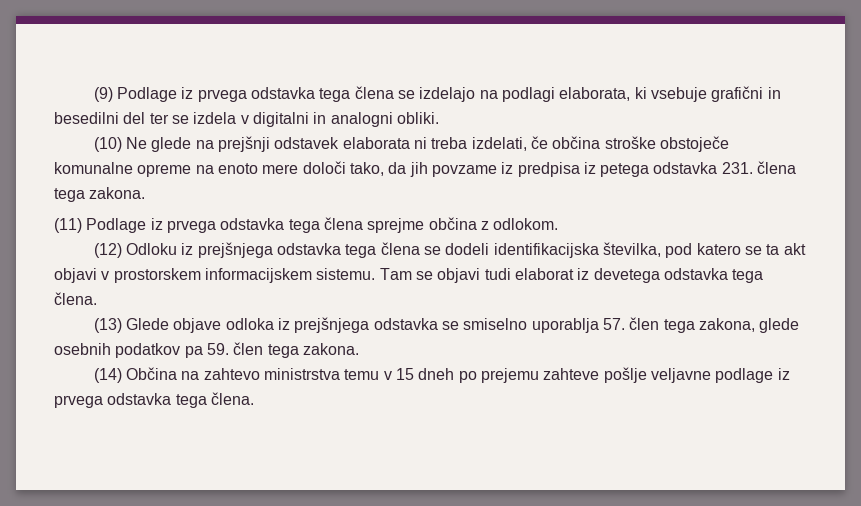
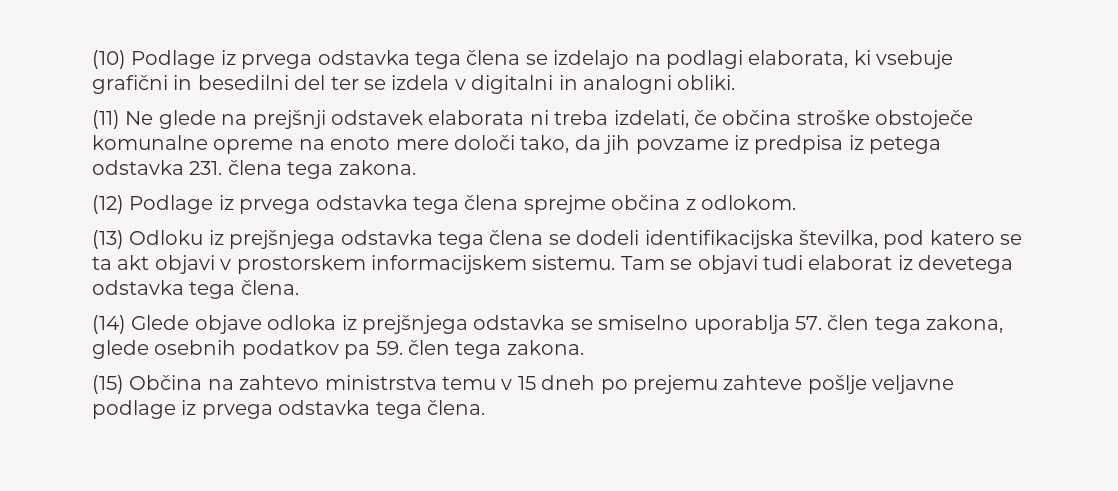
- (9) Podlage iz prvega odstavka tega člena se izdelajo na podlagi elaborata, ki vsebuje grafični in besedilni del ter se izdela v digitalni in analogni obliki.
+ (10) Podlage iz prvega odstavka tega člena se izdelajo na podlagi elaborata, ki vsebuje grafični in besedilni del ter se izdela v digitalni in analogni obliki.
- (10) Ne glede na prejšnji odstavek elaborata ni treba izdelati, če občina stroške obstoječe komunalne opreme na enoto mere določi tako, da jih povzame iz predpisa iz petega odstavka 231. člena tega zakona.
+ (11) Ne glede na prejšnji odstavek elaborata ni treba izdelati, če občina stroške obstoječe komunalne opreme na enoto mere določi tako, da jih povzame iz predpisa iz petega odstavka 231. člena tega zakona.
- (11) Podlage iz prvega odstavka tega člena sprejme občina z odlokom.
+ (12) Podlage iz prvega odstavka tega člena sprejme občina z odlokom.
- (12) Odloku iz prejšnjega odstavka tega člena se dodeli identifikacijska številka, pod katero se ta akt objavi v prostorskem informacijskem sistemu.
+ (13) Odloku iz prejšnjega odstavka tega člena se dodeli identifikacijska številka, pod katero se ta akt objavi v prostorskem informacijskem sistemu.
- (13) Glede objave odloka iz prejšnjega odstavka se smiselno uporablja 57. člen tega zakona, glede osebnih podatkov pa 59. člen tega zakona.
+ (14) Glede objave odloka iz prejšnjega odstavka se smiselno uporablja 57. člen tega zakona, glede osebnih podatkov pa 59. člen tega zakona.
- (14) Občina na zahtevo ministrstva temu v 15 dneh po prejemu zahteve pošlje veljavne podlage iz prvega odstavka tega člena.
+ (15) Občina na zahtevo ministrstva temu v 15 dneh po prejemu zahteve pošlje veljavne podlage iz prvega odstavka tega člena.

